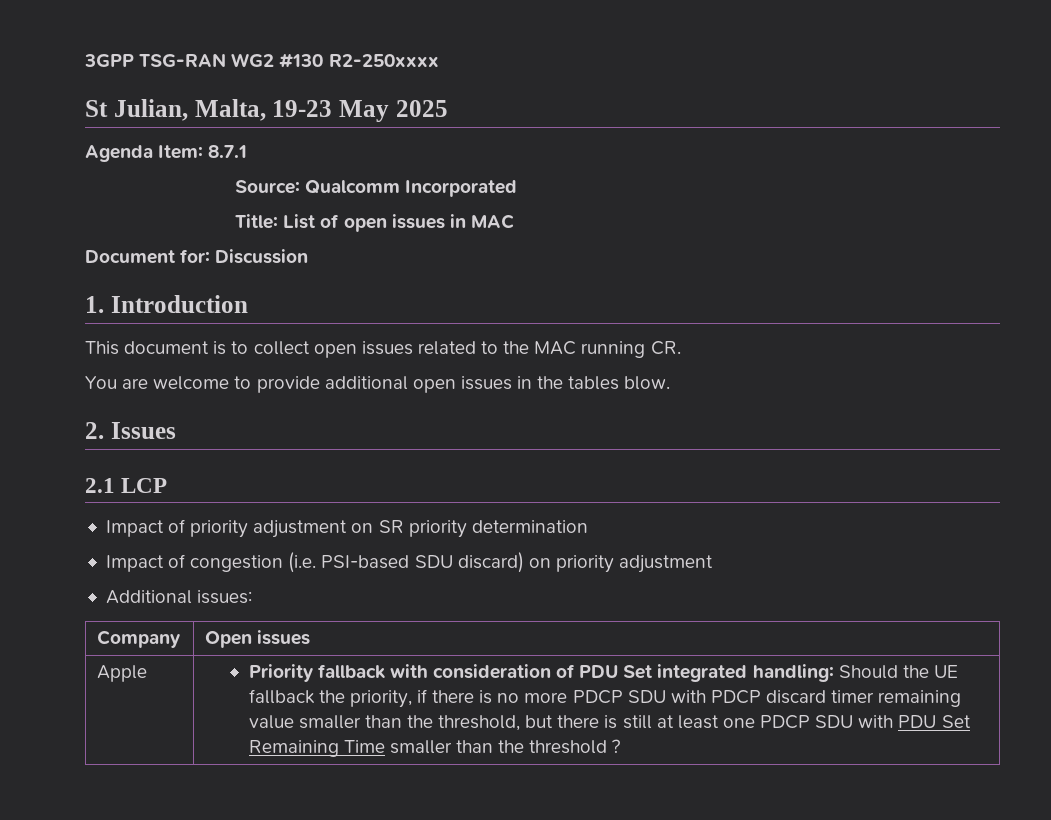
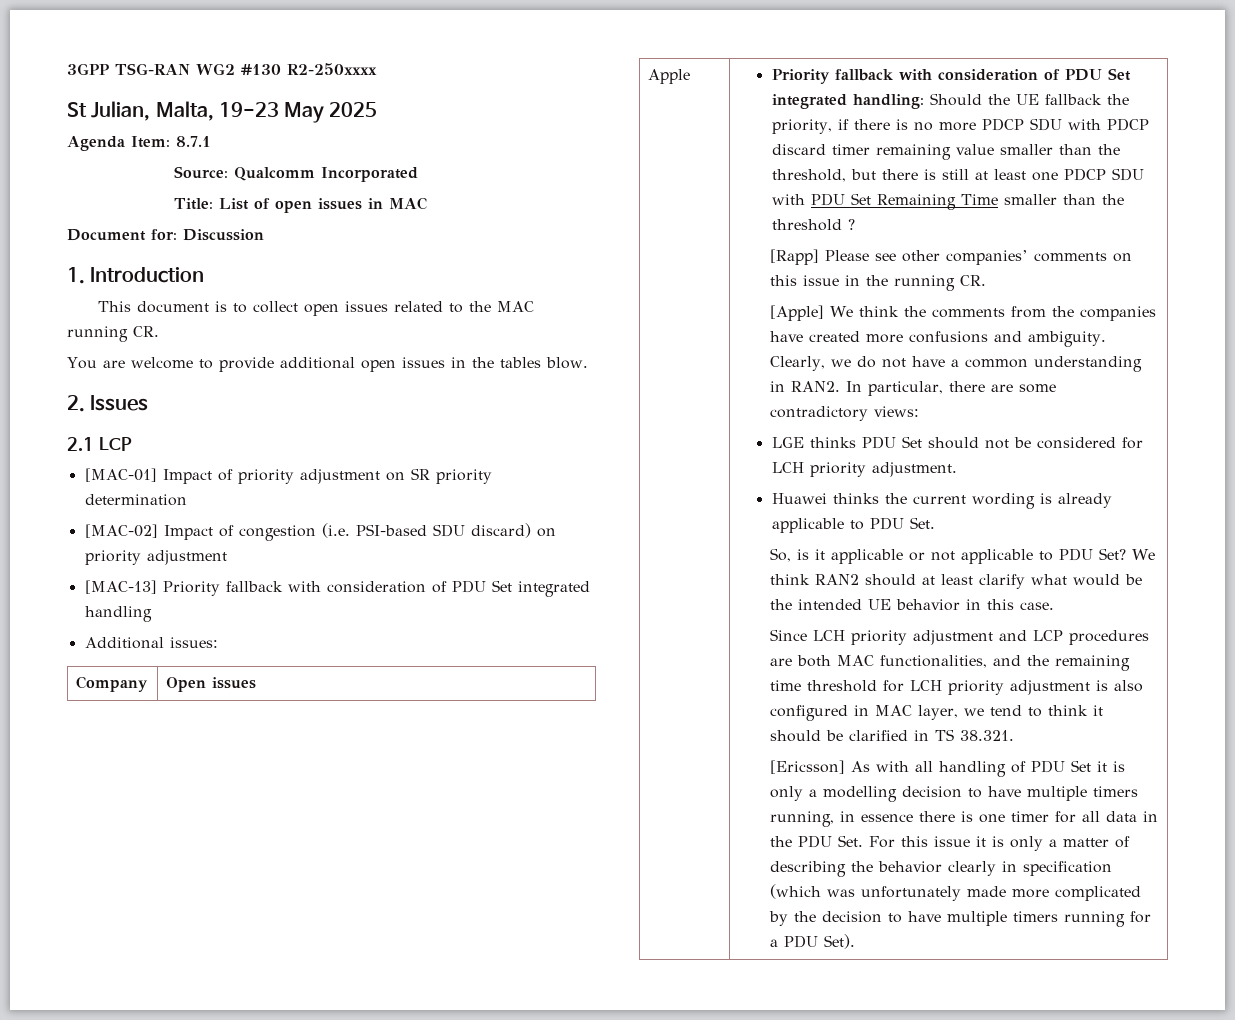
- Impact of priority adjustment on SR priority determination
+ [MAC-01] Impact of priority adjustment on SR priority determination
- Impact of congestion (i.e. PSI-based SDU discard) on priority adjustment
+ [MAC-02] Impact of congestion (i.e. PSI-based SDU discard) on priority adjustment
+ [MAC-13] Priority fallback with consideration of PDU Set integrated handling
+ [Rapp] Please see other companies’ comments on this issue in the running CR.
+ [Apple] We think the comments from the companies have created more confusions and ambiguity. Clearly, we do not have a common understanding in RAN2. In particular, there are some contradictory views:
+ LGE thinks PDU Set should not be considered for LCH priority adjustment.
+ Huawei thinks the current wording is already applicable to PDU Set.
+ So, is it applicable or not applicable to PDU Set? We think RAN2 should at least clarify what would be the intended UE behavior in this case.
+ Since LCH priority adjustment and LCP procedures are both MAC functionalities, and the remaining time threshold for LCH priority adjustment is also configured in MAC layer, we tend to think it should be clarified in TS 38.321.
+ [Ericsson] As with all handling of PDU Set it is only a modelling decision to have multiple timers running, in essence there is one timer for all data in the PDU Set. For this issue it is only a matter of describing the behavior clearly in specification (which was unfortunately made more complicated by the decision to have multiple timers running for a PDU Set).

